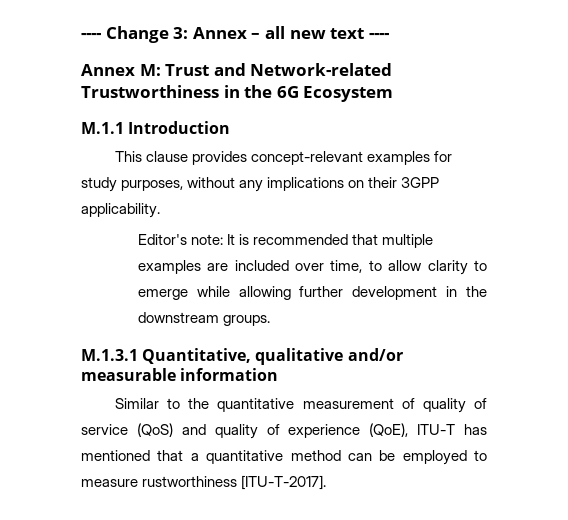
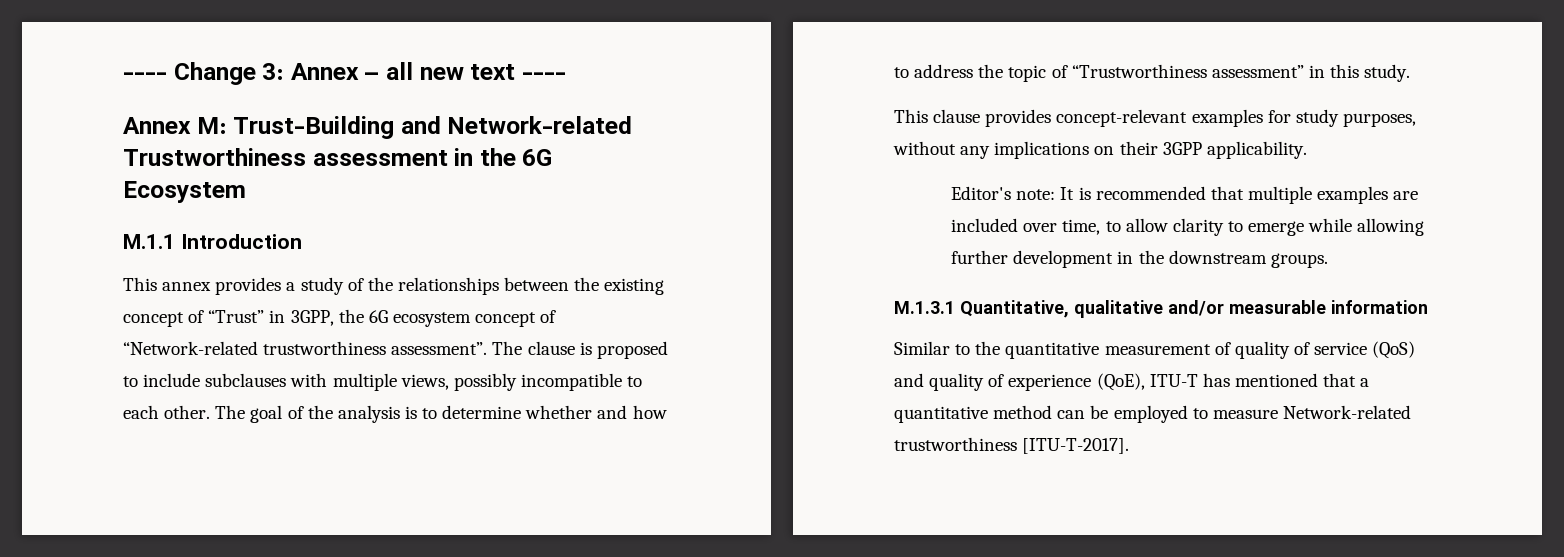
- Annex M: Trust and Network-related Trustworthiness in the 6G Ecosystem
+ Annex M: Trust-Building and Network-related Trustworthiness assessment in the 6G Ecosystem
+ This annex provides a study of the relationships between the existing concept of “Trust” in 3GPP, the 6G ecosystem concept of “Network-related trustworthiness assessment”. The clause is proposed to include subclauses with multiple views, possibly incompatible to each other. The goal of the analysis is to determine whether and how to address the topic of “Trustworthiness assessment” in this study.
- Similar to the quantitative measurement of quality of service (QoS) and quality of experience (QoE), ITU-T has mentioned that a quantitative method can be employed to measure rustworthiness [ITU-T-2017].
+ Similar to the quantitative measurement of quality of service (QoS) and quality of experience (QoE), ITU-T has mentioned that a quantitative method can be employed to measure Network-related trustworthiness [ITU-T-2017].

